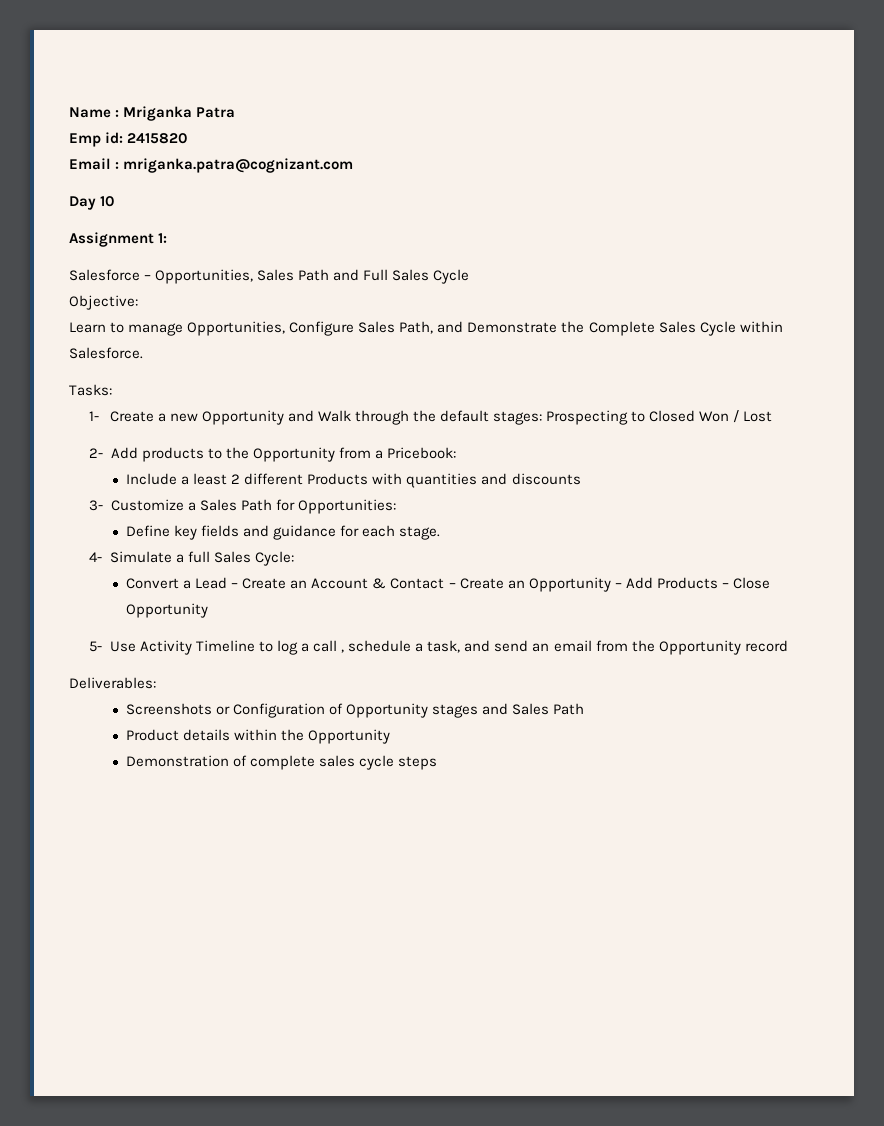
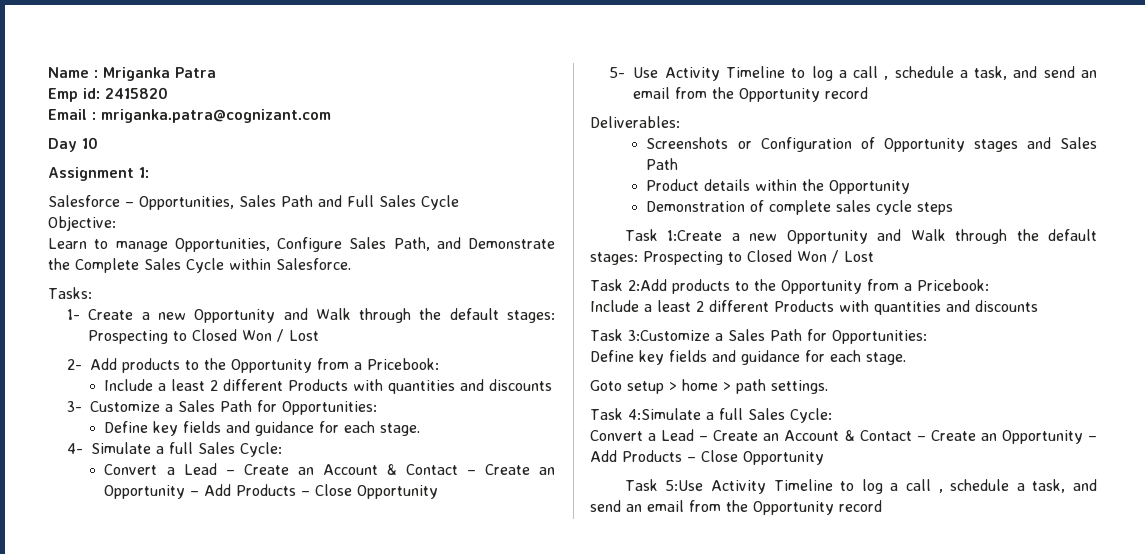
+ Task 1:Create a new Opportunity and Walk through the default stages: Prospecting to Closed Won / Lost
+ Task 2:Add products to the Opportunity from a Pricebook:
+ Include a least 2 different Products with quantities and discounts
+ Task 3:Customize a Sales Path for Opportunities:
+ Define key fields and guidance for each stage.
+ Goto setup > home > path settings.
+ Task 4:Simulate a full Sales Cycle:
+ Convert a Lead – Create an Account & Contact – Create an Opportunity – Add Products – Close Opportunity
+ Task 5:Use Activity Timeline to log a call , schedule a task, and send an email from the Opportunity record

